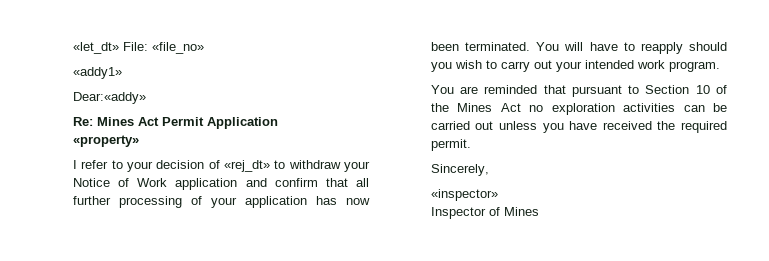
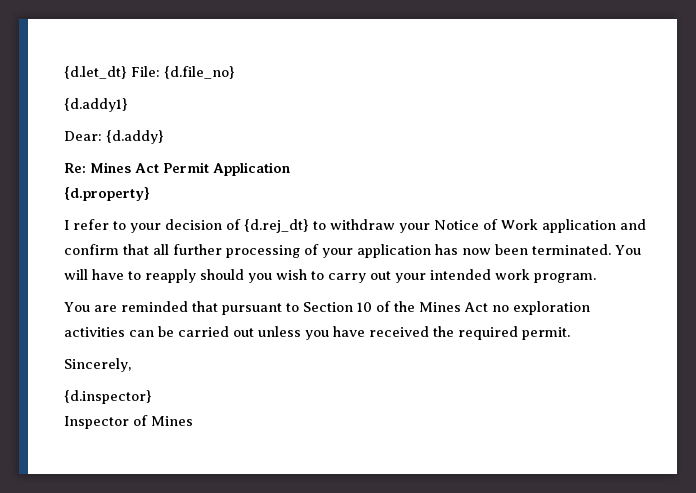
- «let_dt» File: «file_no»
- «addy1»
- Dear:«addy»
+ {d.let_dt} File: {d.file_no}
+ {d.addy1}
+ Dear: {d.addy}
- «property»
+ {d.property}
- I refer to your decision of «rej_dt» to withdraw your Notice of Work application and confirm that all further processing of your application has now been terminated.
+ I refer to your decision of {d.rej_dt} to withdraw your Notice of Work application and confirm that all further processing of your application has now been terminated.
- «inspector»
+ {d.inspector}

